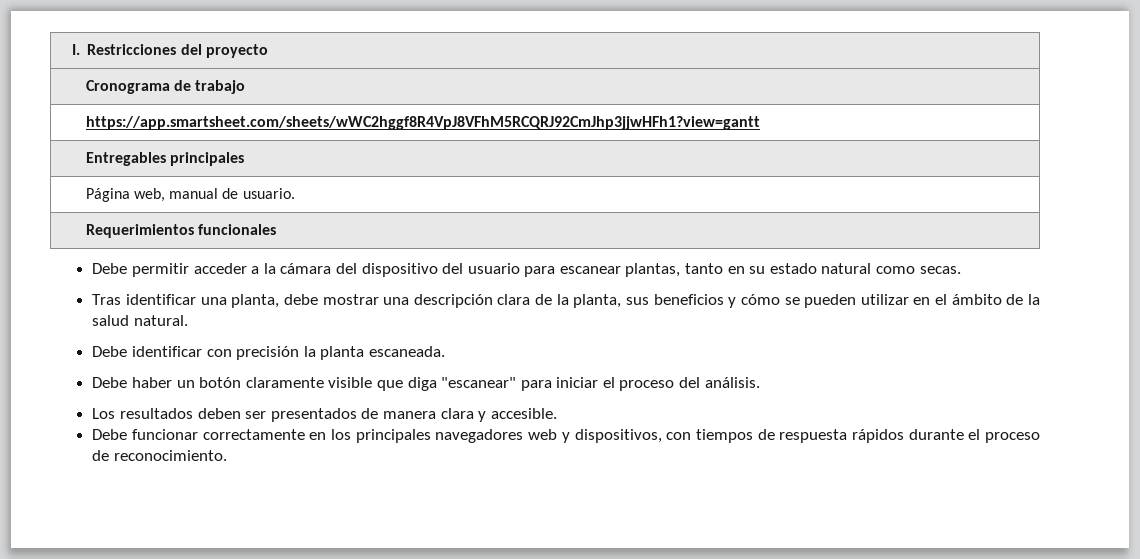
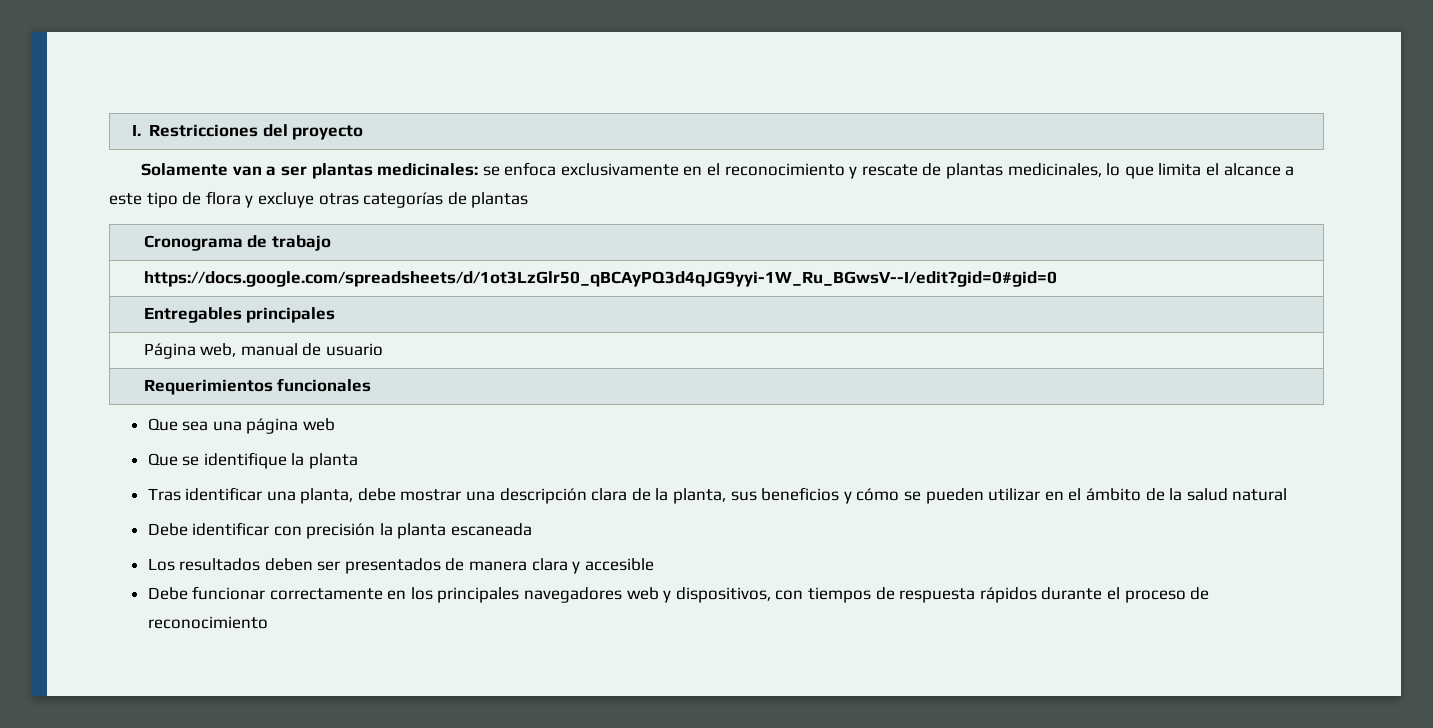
+ Solamente van a ser plantas medicinales: se enfoca exclusivamente en el reconocimiento y rescate de plantas medicinales, lo que limita el alcance a este tipo de flora y excluye otras categorías de plantas
- https://app.smartsheet.com/sheets/wWC2hggf8R4VpJ8VFhM5RCQRJ92CmJhp3jjwHFh1?view=gantt
+ https://docs.google.com/spreadsheets/d/1ot3LzGlr50_qBCAyPQ3d4qJG9yyi-1W_Ru_BGwsV--I/edit?gid=0#gid=0
- Página web, manual de usuario.
+ Página web, manual de usuario
- Debe permitir acceder a la cámara del dispositivo del usuario para escanear plantas, tanto en su estado natural como secas.
+ Que sea una página web
+ Que se identifique la planta
- Tras identificar una planta, debe mostrar una descripción clara de la planta, sus beneficios y cómo se pueden utilizar en el ámbito de la salud natural.
+ Tras identificar una planta, debe mostrar una descripción clara de la planta, sus beneficios y cómo se pueden utilizar en el ámbito de la salud natural
- Debe identificar con precisión la planta escaneada.
- Debe haber un botón claramente visible que diga "escanear" para iniciar el proceso del análisis.
+ Debe identificar con precisión la planta escaneada
- Los resultados deben ser presentados de manera clara y accesible.
+ Los resultados deben ser presentados de manera clara y accesible
- Debe funcionar correctamente en los principales navegadores web y dispositivos, con tiempos de respuesta rápidos durante el proceso de reconocimiento.
+ Debe funcionar correctamente en los principales navegadores web y dispositivos, con tiempos de respuesta rápidos durante el proceso de reconocimiento

